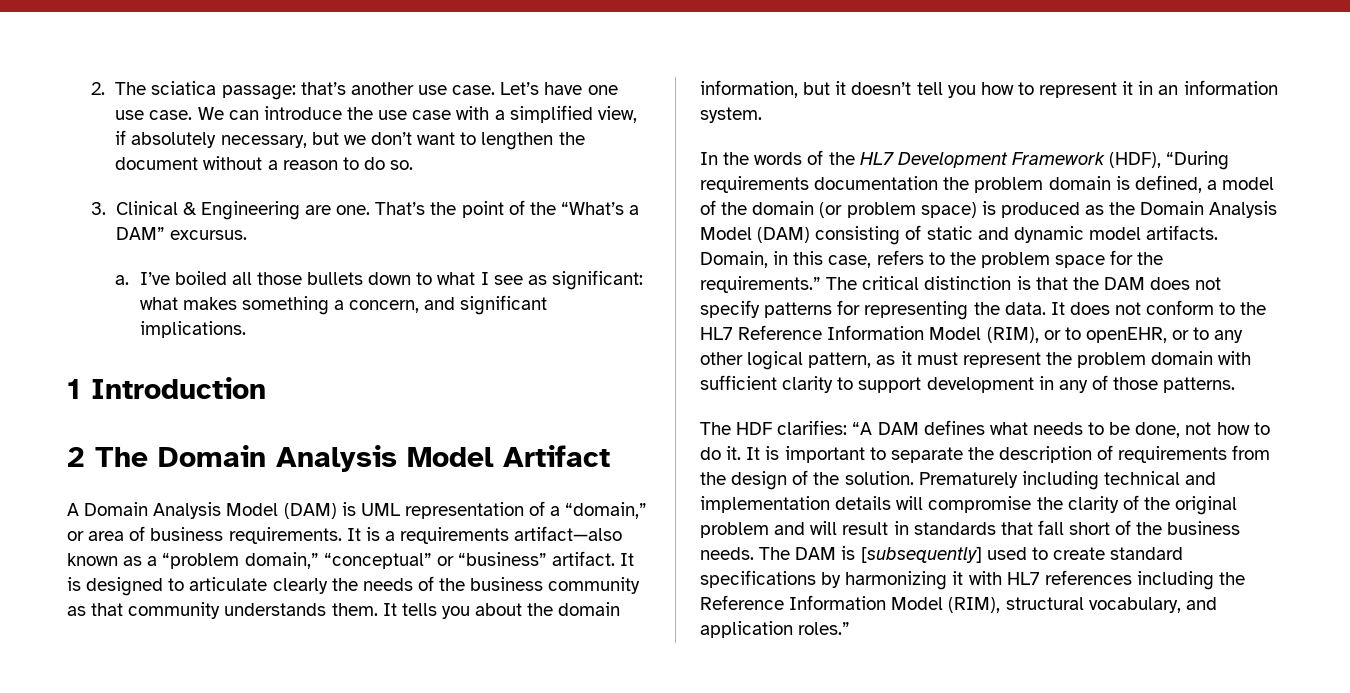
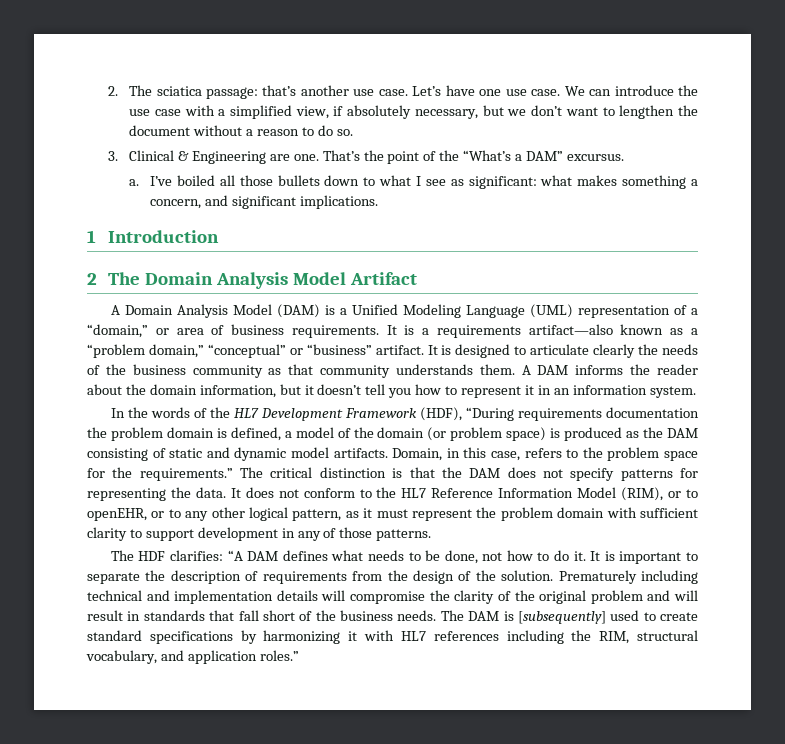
- A Domain Analysis Model (DAM) is UML representation of a “domain,” or area of business requirements.
+ A Domain Analysis Model (DAM) is a Unified Modeling Language (UML) representation of a “domain,” or area of business requirements.
- It tells you about the domain information, but it doesn’t tell you how to represent it in an information system.
+ A DAM informs the reader about the domain information, but it doesn’t tell you how to represent it in an information system.
- In the words of the HL7 Development Framework (HDF), “During requirements documentation the problem domain is defined, a model of the domain (or problem space) is produced as the Domain Analysis Model (DAM) consisting of static and dynamic model artifacts.
+ In the words of the HL7 Development Framework (HDF), “During requirements documentation the problem domain is defined, a model of the domain (or problem space) is produced as the DAM consisting of static and dynamic model artifacts.
- The DAM is [subsequently] used to create standard specifications by harmonizing it with HL7 references including the Reference Information Model (RIM), structural vocabulary, and application roles.”
+ The DAM is [subsequently] used to create standard specifications by harmonizing it with HL7 references including the RIM, structural vocabulary, and application roles.”

